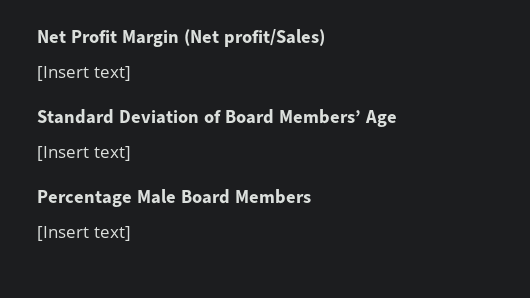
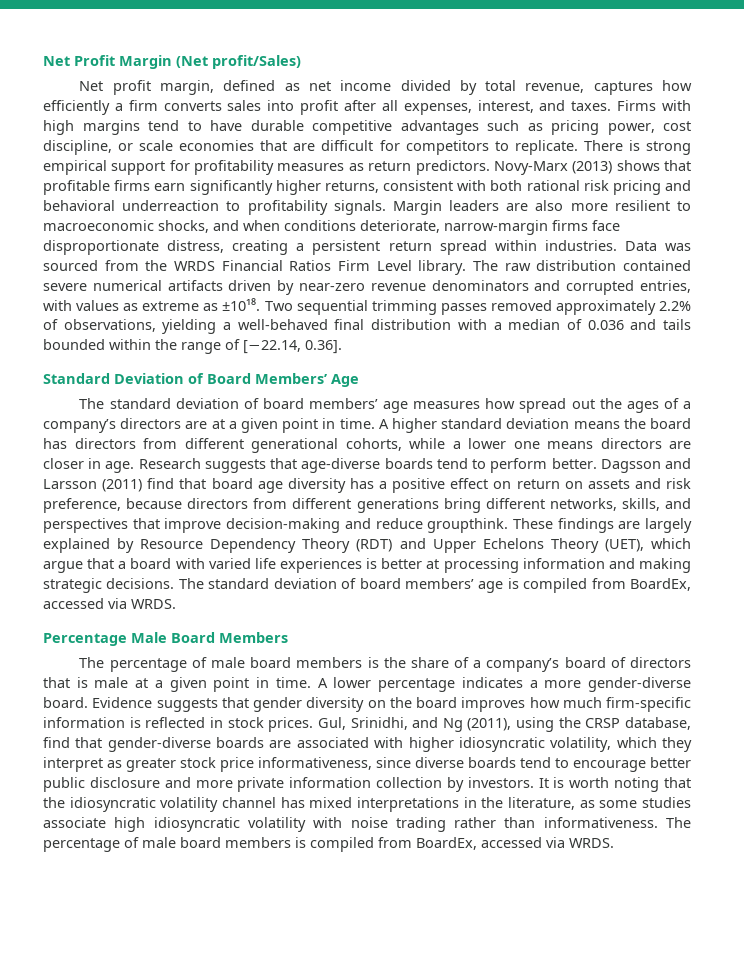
  Net Profit Margin (Net profit/Sales)
- [Insert text]
+ Net profit margin, defined as net income divided by total revenue, captures how efficiently a firm converts sales into profit after all expenses, interest, and taxes. Firms with high margins tend to have durable competitive advantages such as pricing power, cost discipline, or scale economies that are difficult for competitors to replicate. There is strong empirical support for profitability measures as return predictors. Novy-Marx (2013) shows that profitable firms earn significantly higher returns, consistent with both rational risk pricing and behavioral underreaction to profitability signals. Margin leaders are also more resilient to macroeconomic shocks, and when conditions deteriorate, narrow-margin firms face disproportionate distress, creating a persistent return spread within industries. Data was sourced from the WRDS Financial Ratios Firm Level library. The raw distribution contained severe numerical artifacts driven by near-zero revenue denominators and corrupted entries, with values as extreme as ±10¹⁸. Two sequential trimming passes removed approximately 2.2% of observations, yielding a well-behaved final distribution with a median of 0.036 and tails bounded within the range of [−22.14, 0.36].
  Standard Deviation of Board Members’ Age
- [Insert text]
+ The standard deviation of board members’ age measures how spread out the ages of a company’s directors are at a given point in time. A higher standard deviation means the board has directors from different generational cohorts, while a lower one means directors are closer in age. Research suggests that age-diverse boards tend to perform better. Dagsson and Larsson (2011) find that board age diversity has a positive effect on return on assets and risk preference, because directors from different generations bring different networks, skills, and perspectives that improve decision-making and reduce groupthink. These findings are largely explained by Resource Dependency Theory (RDT) and Upper Echelons Theory (UET), which argue that a board with varied life experiences is better at processing information and making strategic decisions. The standard deviation of board members’ age is compiled from BoardEx, accessed via WRDS.
  Percentage Male Board Members
- [Insert text]
+ The percentage of male board members is the share of a company’s board of directors that is male at a given point in time. A lower percentage indicates a more gender-diverse board. Evidence suggests that gender diversity on the board improves how much firm-specific information is reflected in stock prices. Gul, Srinidhi, and Ng (2011), using the CRSP database, find that gender-diverse boards are associated with higher idiosyncratic volatility, which they interpret as greater stock price informativeness, since diverse boards tend to encourage better public disclosure and more private information collection by investors. It is worth noting that the idiosyncratic volatility channel has mixed interpretations in the literature, as some studies associate high idiosyncratic volatility with noise trading rather than informativeness. The percentage of male board members is compiled from BoardEx, accessed via WRDS.

